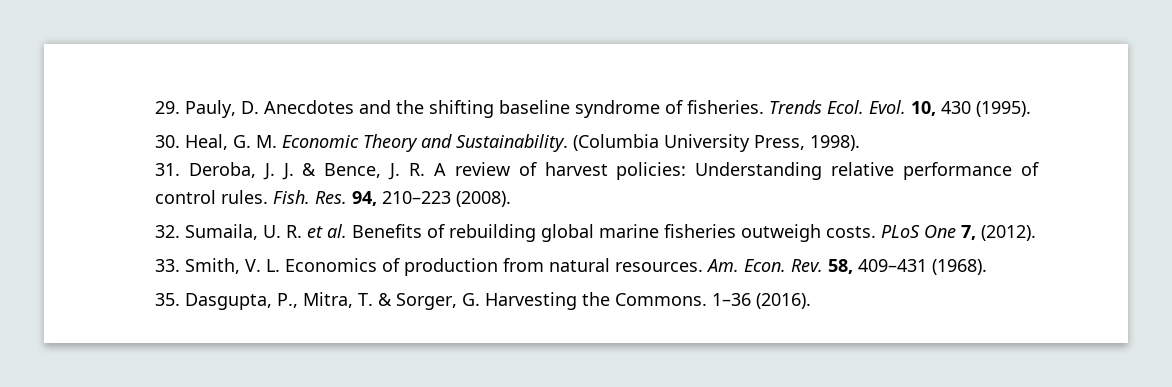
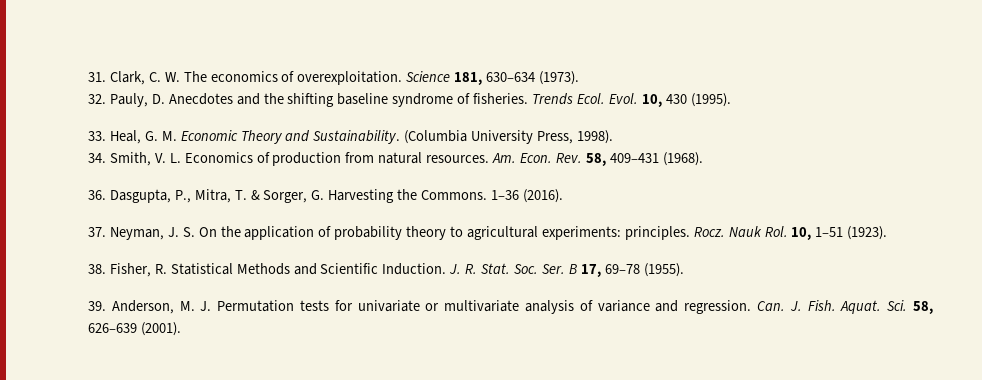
- 29. Pauly, D. Anecdotes and the shifting baseline syndrome of fisheries.
+ 31. Clark, C. W. The economics of overexploitation. Science 181, 630–634 (1973).
+ 32. Pauly, D. Anecdotes and the shifting baseline syndrome of fisheries.
- 30. Heal, G. M. Economic Theory and Sustainability.
+ 33. Heal, G. M. Economic Theory and Sustainability.
- 31. Deroba, J. J. & Bence, J. R. A review of harvest policies: Understanding relative performance of control rules. Fish. Res. 94, 210–223 (2008).
- 32. Sumaila, U. R. et al. Benefits of rebuilding global marine fisheries outweigh costs. PLoS One 7, (2012).
- 33. Smith, V. L. Economics of production from natural resources.
+ 34. Smith, V. L. Economics of production from natural resources.
- 35. Dasgupta, P., Mitra, T. & Sorger, G. Harvesting the Commons.
+ 36. Dasgupta, P., Mitra, T. & Sorger, G. Harvesting the Commons.
+ 37. Neyman, J. S. On the application of probability theory to agricultural experiments: principles. Rocz. Nauk Rol. 10, 1–51 (1923).
+ 38. Fisher, R. Statistical Methods and Scientific Induction. J. R. Stat. Soc. Ser. B 17, 69–78 (1955).
+ 39. Anderson, M. J. Permutation tests for univariate or multivariate analysis of variance and regression. Can. J. Fish. Aquat. Sci. 58, 626–639 (2001).

